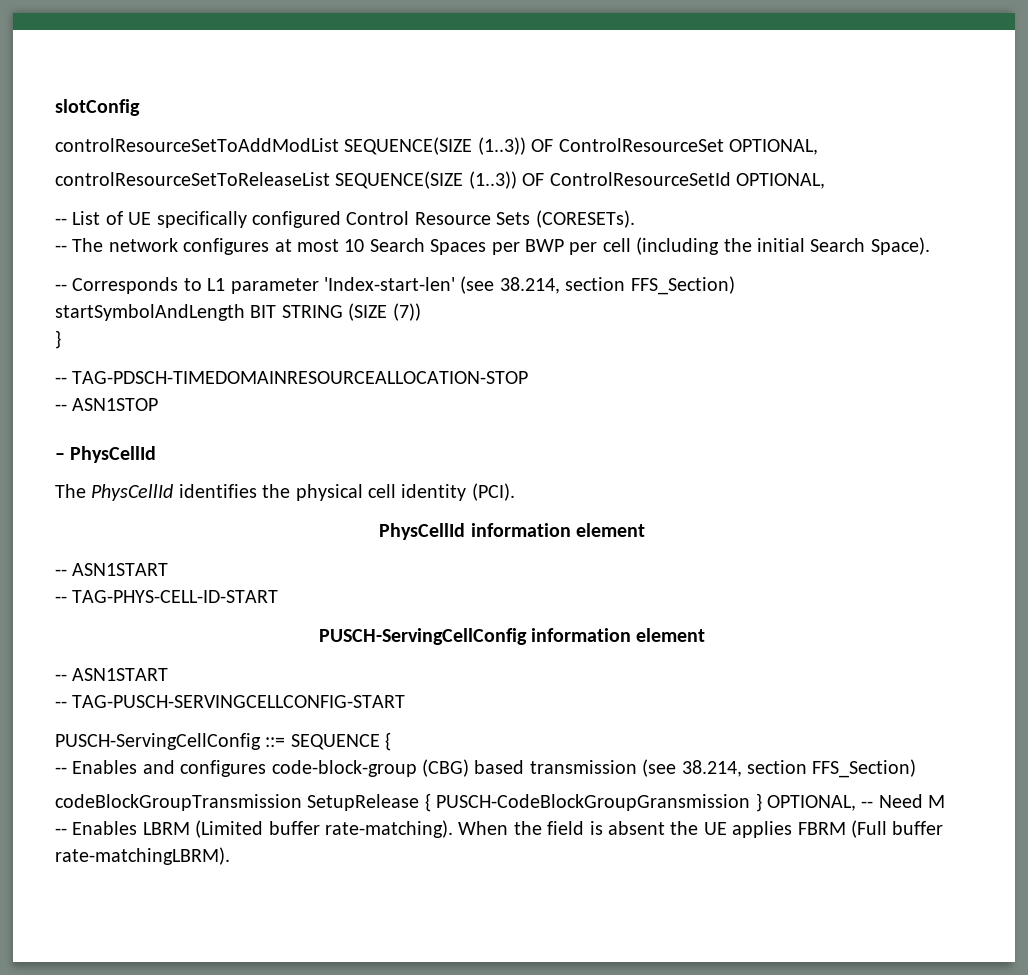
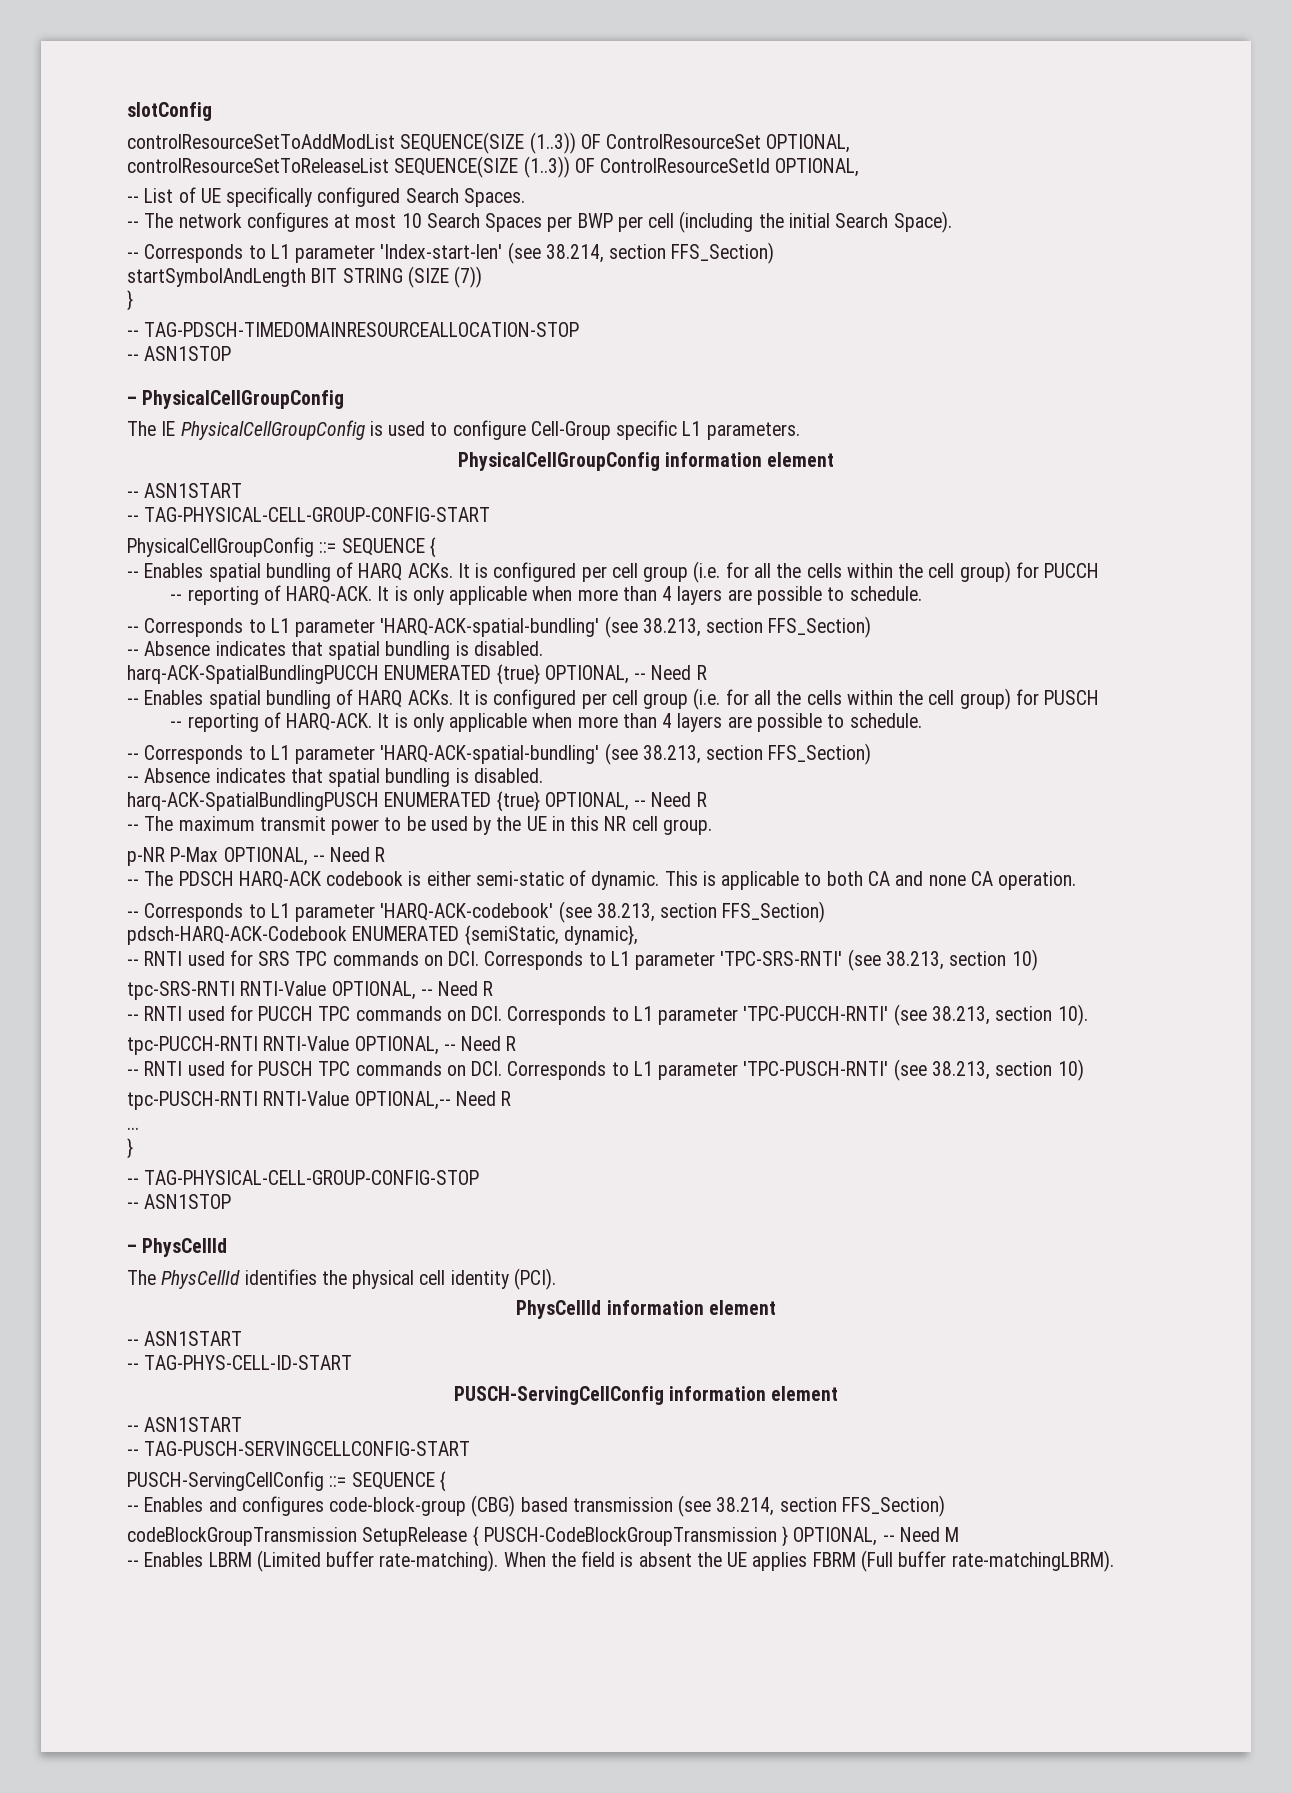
- -- List of UE specifically configured Control Resource Sets (CORESETs).
+ -- List of UE specifically configured Search Spaces.
+ – PhysicalCellGroupConfig
+ The IE PhysicalCellGroupConfig is used to configure Cell-Group specific L1 parameters.
+ PhysicalCellGroupConfig information element
+ -- ASN1START
+ -- TAG-PHYSICAL-CELL-GROUP-CONFIG-START
+ PhysicalCellGroupConfig ::= SEQUENCE {
+ -- Enables spatial bundling of HARQ ACKs. It is configured per cell group (i.e. for all the cells within the cell group) for PUCCH
+ -- reporting of HARQ-ACK. It is only applicable when more than 4 layers are possible to schedule.
+ -- Corresponds to L1 parameter 'HARQ-ACK-spatial-bundling' (see 38.213, section FFS_Section)
+ -- Absence indicates that spatial bundling is disabled.
+ harq-ACK-SpatialBundlingPUCCH ENUMERATED {true} OPTIONAL, -- Need R
+ -- Enables spatial bundling of HARQ ACKs. It is configured per cell group (i.e. for all the cells within the cell group) for PUSCH
+ -- reporting of HARQ-ACK. It is only applicable when more than 4 layers are possible to schedule.
+ -- Corresponds to L1 parameter 'HARQ-ACK-spatial-bundling' (see 38.213, section FFS_Section)
+ -- Absence indicates that spatial bundling is disabled.
+ harq-ACK-SpatialBundlingPUSCH ENUMERATED {true} OPTIONAL, -- Need R
+ -- The maximum transmit power to be used by the UE in this NR cell group.
+ p-NR P-Max OPTIONAL, -- Need R
+ -- The PDSCH HARQ-ACK codebook is either semi-static of dynamic. This is applicable to both CA and none CA operation.
+ -- Corresponds to L1 parameter 'HARQ-ACK-codebook' (see 38.213, section FFS_Section)
+ pdsch-HARQ-ACK-Codebook ENUMERATED {semiStatic, dynamic},
+ -- RNTI used for SRS TPC commands on DCI. Corresponds to L1 parameter 'TPC-SRS-RNTI' (see 38.213, section 10)
+ tpc-SRS-RNTI RNTI-Value OPTIONAL, -- Need R
+ -- RNTI used for PUCCH TPC commands on DCI. Corresponds to L1 parameter 'TPC-PUCCH-RNTI' (see 38.213, section 10).
+ tpc-PUCCH-RNTI RNTI-Value OPTIONAL, -- Need R
+ -- RNTI used for PUSCH TPC commands on DCI. Corresponds to L1 parameter 'TPC-PUSCH-RNTI' (see 38.213, section 10)
+ tpc-PUSCH-RNTI RNTI-Value OPTIONAL,-- Need R
+ ...
+ }
+ -- TAG-PHYSICAL-CELL-GROUP-CONFIG-STOP
+ -- ASN1STOP
- codeBlockGroupTransmission SetupRelease { PUSCH-CodeBlockGroupGransmission } OPTIONAL, -- Need M
+ codeBlockGroupTransmission SetupRelease { PUSCH-CodeBlockGroupTransmission } OPTIONAL, -- Need M

